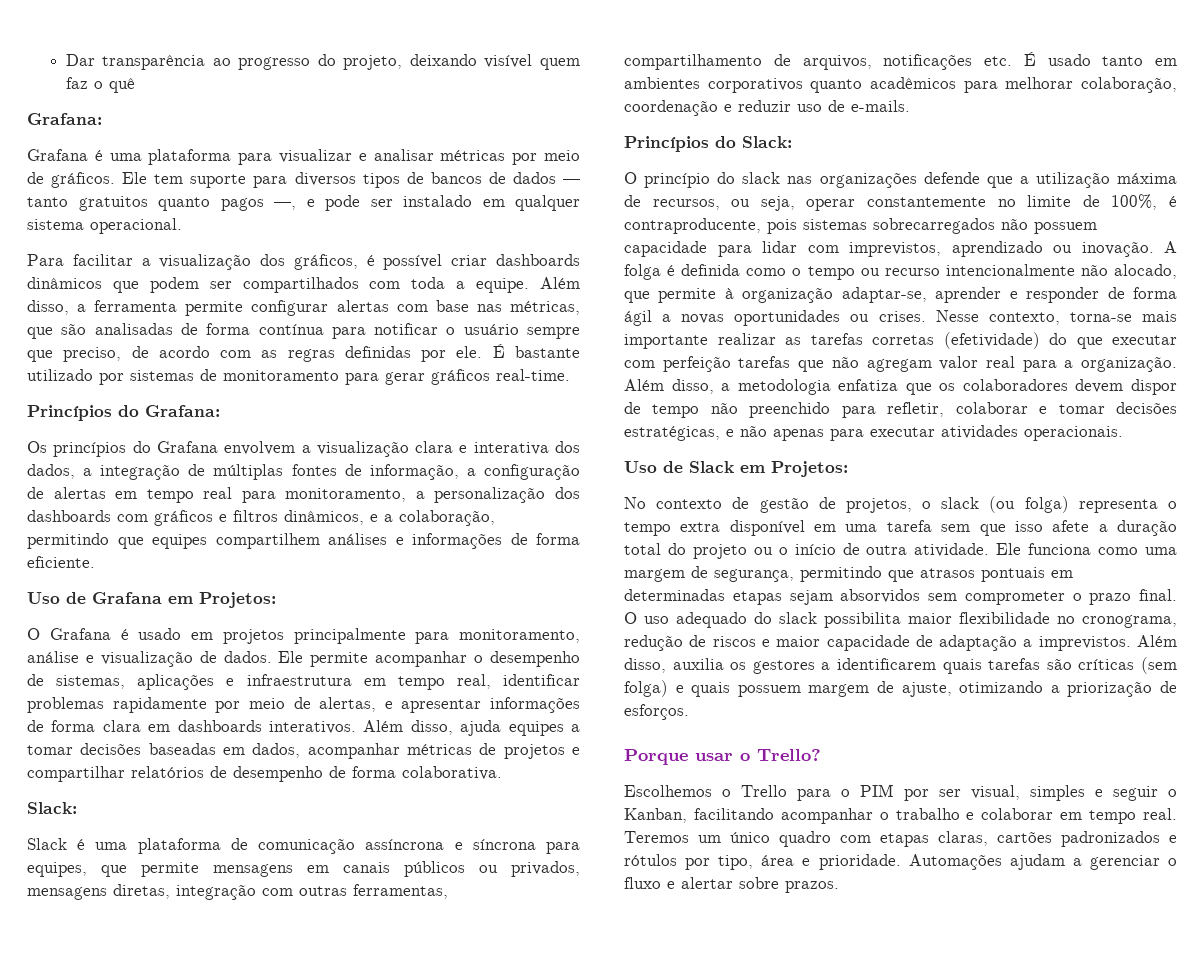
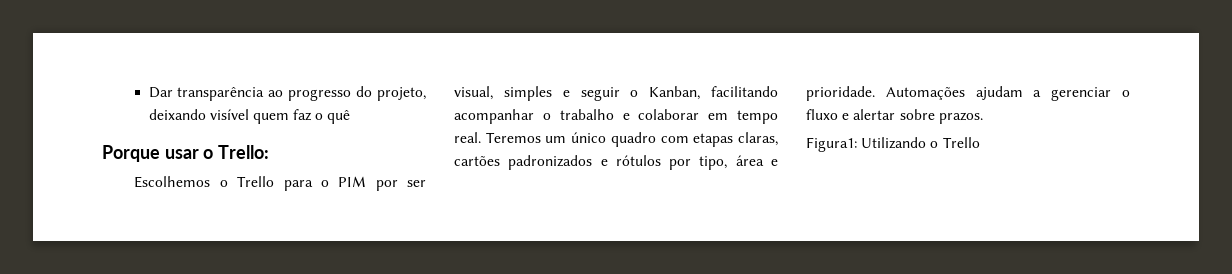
  Dar transparência ao progresso do projeto, deixando visível quem faz o quê
- Grafana:
- Grafana é uma plataforma para visualizar e analisar métricas por meio de gráficos. Ele tem suporte para diversos tipos de bancos de dados — tanto gratuitos quanto pagos —, e pode ser instalado em qualquer sistema operacional.
- Para facilitar a visualização dos gráficos, é possível criar dashboards dinâmicos que podem ser compartilhados com toda a equipe. Além disso, a ferramenta permite configurar alertas com base nas métricas, que são analisadas de forma contínua para notificar o usuário sempre que preciso, de acordo com as regras definidas por ele. É bastante utilizado por sistemas de monitoramento para gerar gráficos real-time.
- Princípios do Grafana:
- Os princípios do Grafana envolvem a visualização clara e interativa dos dados, a integração de múltiplas fontes de informação, a configuração de alertas em tempo real para monitoramento, a personalização dos dashboards com gráficos e filtros dinâmicos, e a colaboração, permitindo que equipes compartilhem análises e informações de forma eficiente.
- Uso de Grafana em Projetos:
- O Grafana é usado em projetos principalmente para monitoramento, análise e visualização de dados. Ele permite acompanhar o desempenho de sistemas, aplicações e infraestrutura em tempo real, identificar problemas rapidamente por meio de alertas, e apresentar informações de forma clara em dashboards interativos. Além disso, ajuda equipes a tomar decisões baseadas em dados, acompanhar métricas de projetos e compartilhar relatórios de desempenho de forma colaborativa.
- Slack:
- Slack é uma plataforma de comunicação assíncrona e síncrona para equipes, que permite mensagens em canais públicos ou privados, mensagens diretas, integração com outras ferramentas, compartilhamento de arquivos, notificações etc. É usado tanto em ambientes corporativos quanto acadêmicos para melhorar colaboração, coordenação e reduzir uso de e-mails.
- Princípios do Slack:
- O princípio do slack nas organizações defende que a utilização máxima de recursos, ou seja, operar constantemente no limite de 100%, é contraproducente, pois sistemas sobrecarregados não possuem capacidade para lidar com imprevistos, aprendizado ou inovação. A folga é definida como o tempo ou recurso intencionalmente não alocado, que permite à organização adaptar-se, aprender e responder de forma ágil a novas oportunidades ou crises. Nesse contexto, torna-se mais importante realizar as tarefas corretas (efetividade) do que executar com perfeição tarefas que não agregam valor real para a organização. Além disso, a metodologia enfatiza que os colaboradores devem dispor de tempo não preenchido para refletir, colaborar e tomar decisões estratégicas, e não apenas para executar atividades operacionais.
- Uso de Slack em Projetos:
- No contexto de gestão de projetos, o slack (ou folga) representa o tempo extra disponível em uma tarefa sem que isso afete a duração total do projeto ou o início de outra atividade. Ele funciona como uma margem de segurança, permitindo que atrasos pontuais em determinadas etapas sejam absorvidos sem comprometer o prazo final. O uso adequado do slack possibilita maior flexibilidade no cronograma, redução de riscos e maior capacidade de adaptação a imprevistos. Além disso, auxilia os gestores a identificarem quais tarefas são críticas (sem folga) e quais possuem margem de ajuste, otimizando a priorização de esforços.
- Porque usar o Trello?
+ Porque usar o Trello:
+ Figura1: Utilizando o Trello

